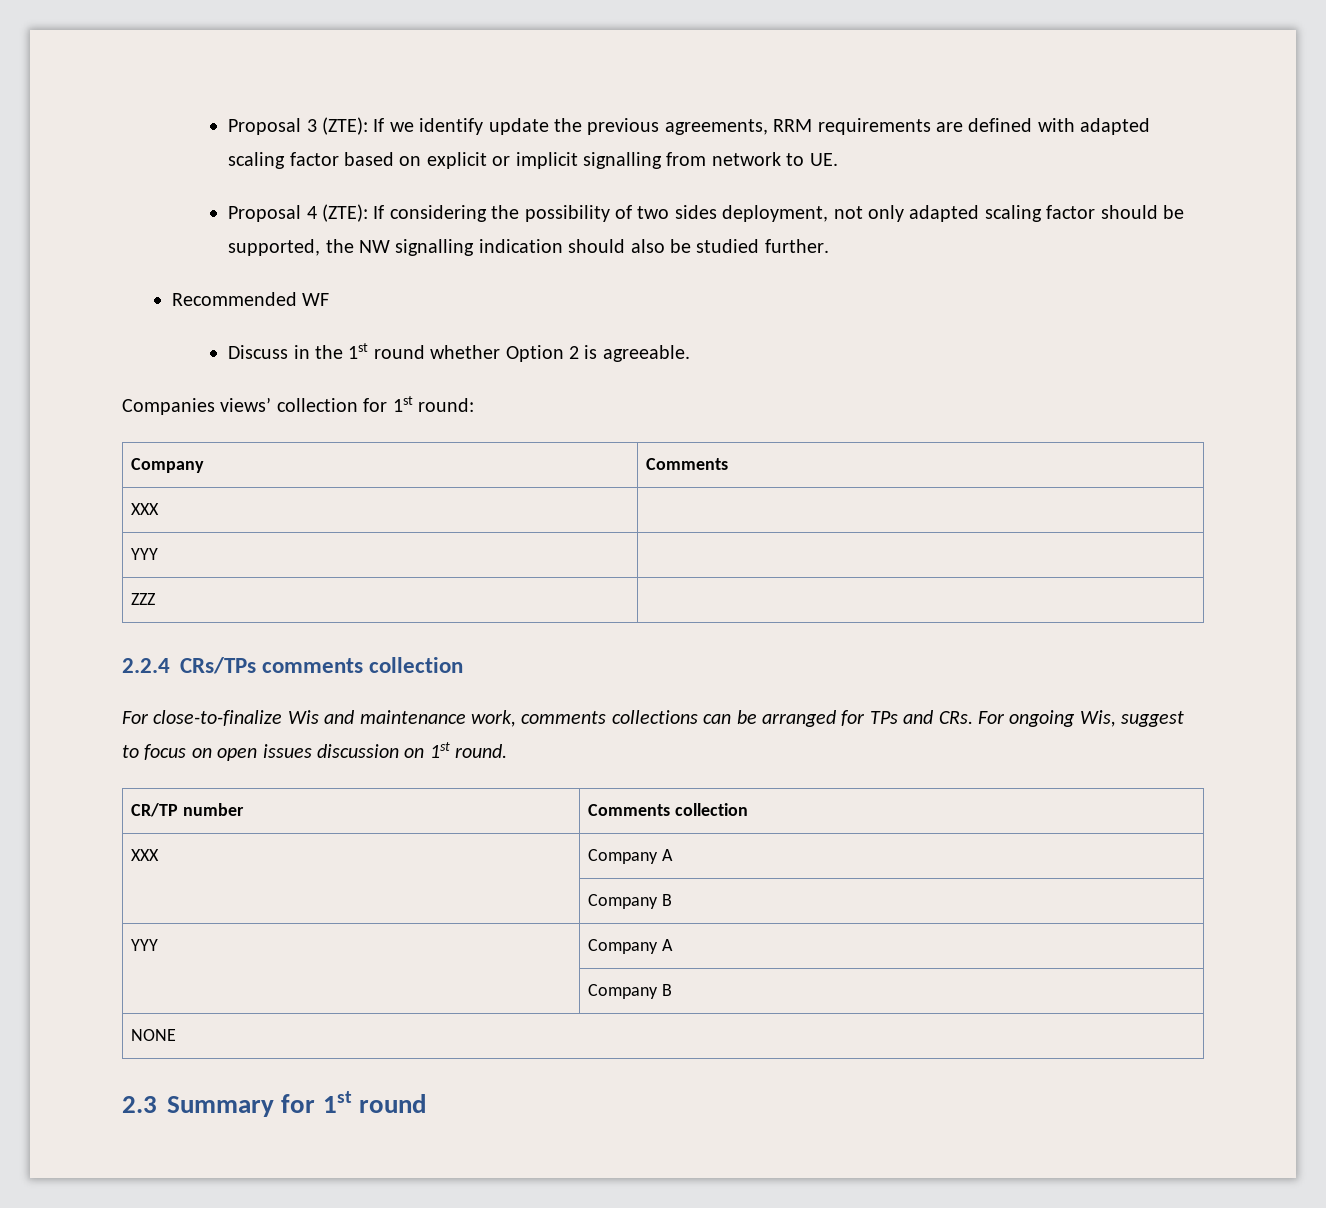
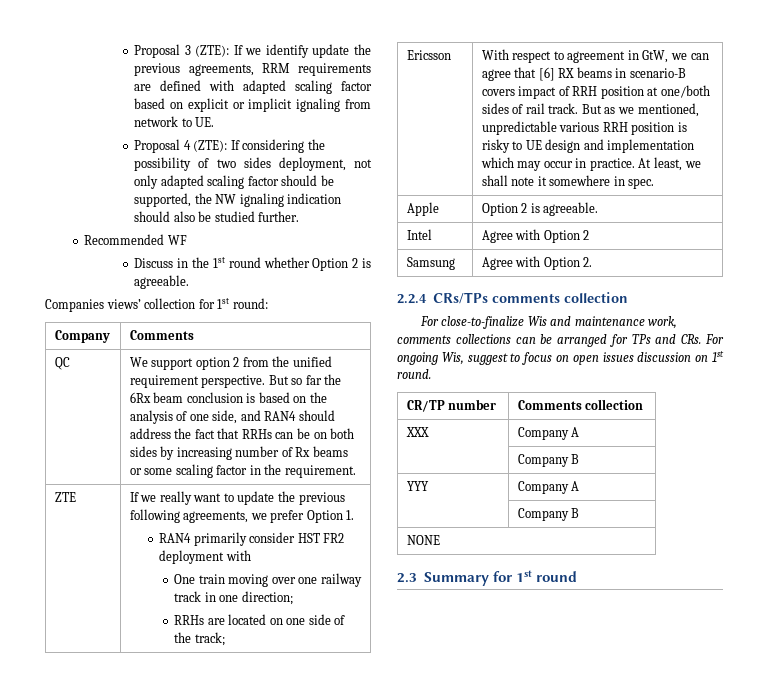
- Proposal 3 (ZTE): If we identify update the previous agreements, RRM requirements are defined with adapted scaling factor based on explicit or implicit signalling from network to UE.
+ Proposal 3 (ZTE): If we identify update the previous agreements, RRM requirements are defined with adapted scaling factor based on explicit or implicit ignaling from network to UE.
- Proposal 4 (ZTE): If considering the possibility of two sides deployment, not only adapted scaling factor should be supported, the NW signalling indication should also be studied further.
+ Proposal 4 (ZTE): If considering the possibility of two sides deployment, not only adapted scaling factor should be supported, the NW ignaling indication should also be studied further.
  Company | Comments
- XXX |
- YYY |
- ZZZ |
+ QC | We support option 2 from the unified requirement perspective. But so far the 6Rx beam conclusion is based on the analysis of one side, and RAN4 should address the fact that RRHs can be on both sides by increasing number of Rx beams or some scaling factor in the requirement.
+ ZTE | If we really want to update the previous following agreements, we prefer Option 1.
+ RAN4 primarily consider HST FR2 deployment with
+ One train moving over one railway track in one direction;
+ RRHs are located on one side of the track;
+ Ericsson | With respect to agreement in GtW, we can agree that [6] RX beams in scenario-B covers impact of RRH position at one/both sides of rail track. But as we mentioned, unpredictable various RRH position is risky to UE design and implementation which may occur in practice. At least, we shall note it somewhere in spec.
+ Apple | Option 2 is agreeable.
+ Intel | Agree with Option 2
+ Samsung | Agree with Option 2.

